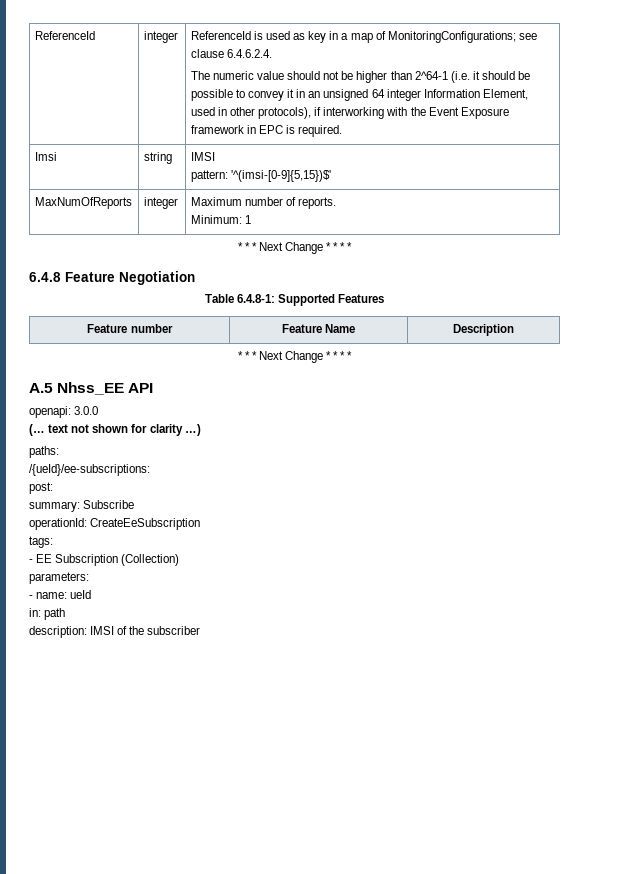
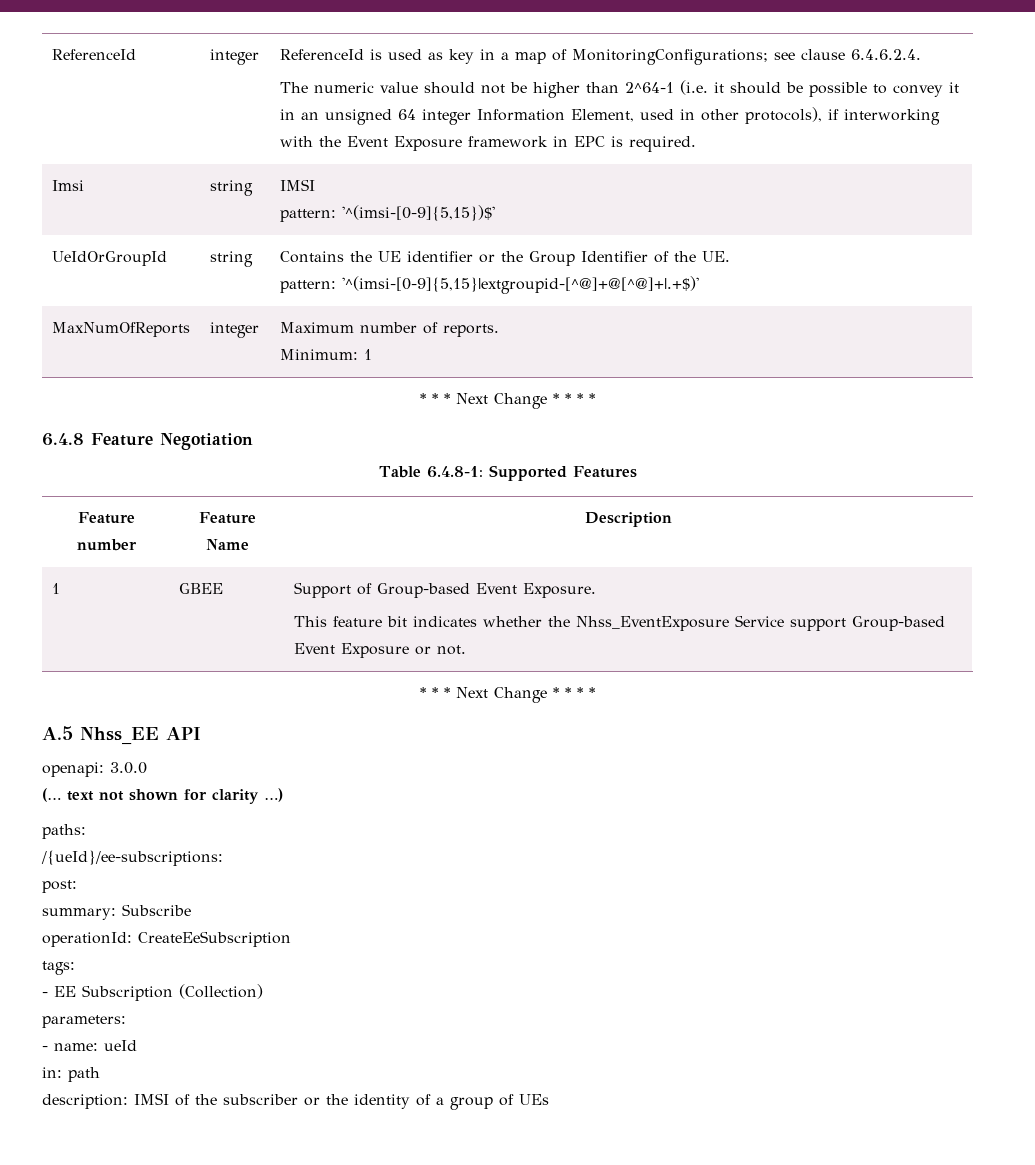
+ UeIdOrGroupId | string | Contains the UE identifier or the Group Identifier of the UE.
+ pattern: '^(imsi-[0-9]{5,15}|extgroupid-[^@]+@[^@]+|.+$)'
+ 1 | GBEE | Support of Group-based Event Exposure.
+ This feature bit indicates whether the Nhss_EventExposure Service support Group-based Event Exposure or not.
- description: IMSI of the subscriber
+ description: IMSI of the subscriber or the identity of a group of UEs

